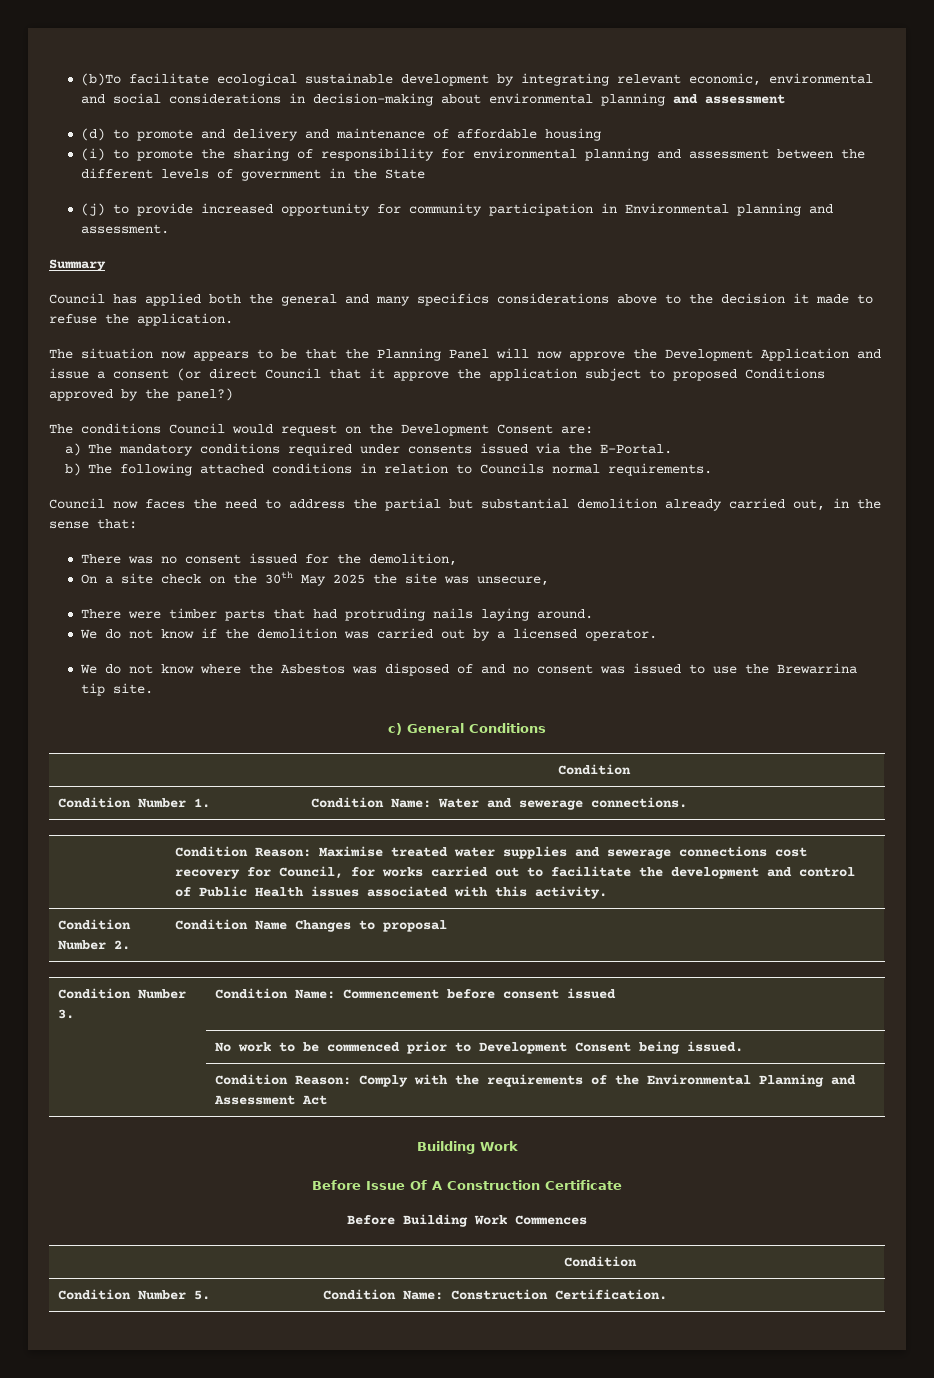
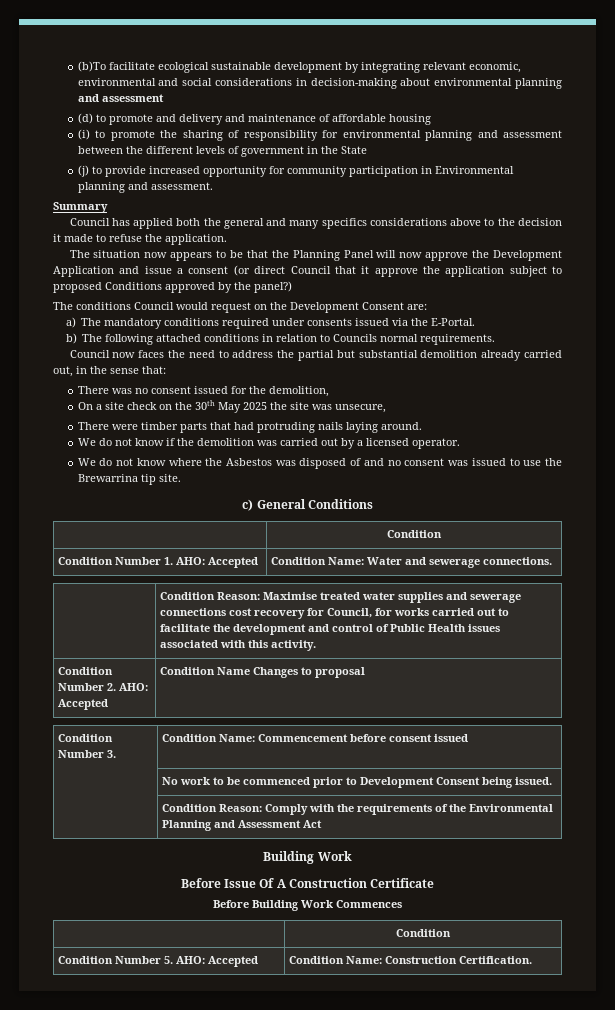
- Condition Number 1. | Condition Name: Water and sewerage connections.
+ Condition Number 1. AHO: Accepted | Condition Name: Water and sewerage connections.
- Condition Number 2. | Condition Name Changes to proposal
+ Condition Number 2. AHO: Accepted | Condition Name Changes to proposal
- Condition Number 5. | Condition Name: Construction Certification.
+ Condition Number 5. AHO: Accepted | Condition Name: Construction Certification.

